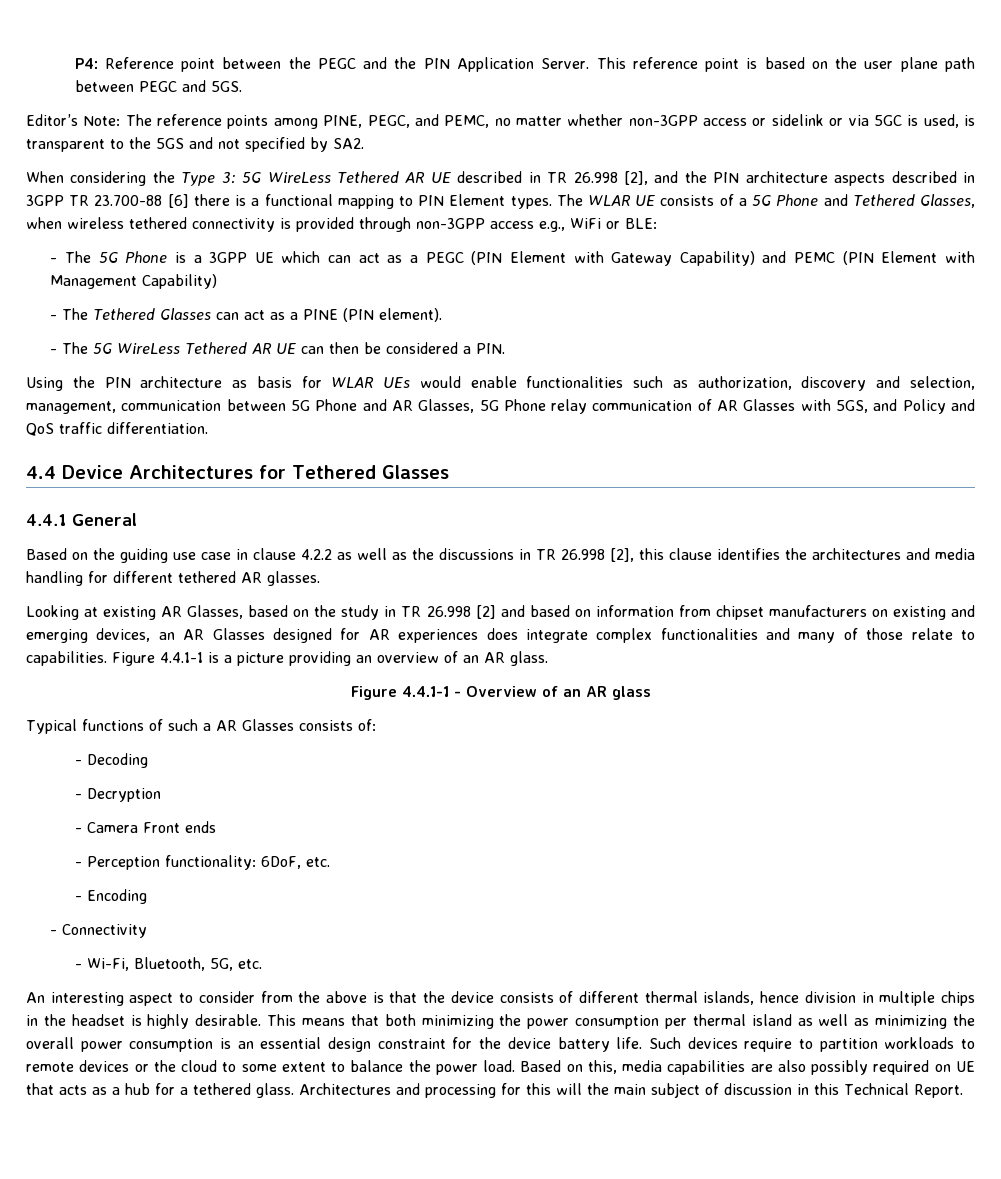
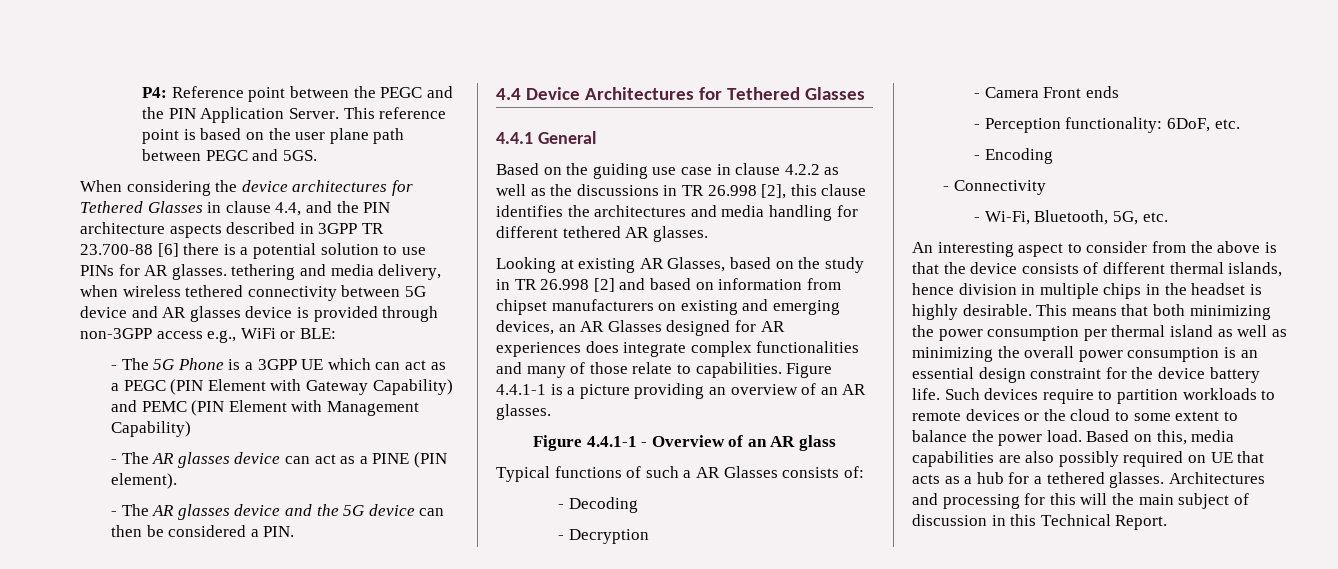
- Editor’s Note: The reference points among PINE, PEGC, and PEMC, no matter whether non-3GPP access or sidelink or via 5GC is used, is transparent to the 5GS and not specified by SA2.
- When considering the Type 3: 5G WireLess Tethered AR UE described in TR 26.998 [2], and the PIN architecture aspects described in 3GPP TR 23.700-88 [6] there is a functional mapping to PIN Element types. The WLAR UE consists of a 5G Phone and Tethered Glasses, when wireless tethered connectivity is provided through non-3GPP access e.g., WiFi or BLE:
+ When considering the device architectures for Tethered Glasses in clause 4.4, and the PIN architecture aspects described in 3GPP TR 23.700-88 [6] there is a potential solution to use PINs for AR glasses. tethering and media delivery, when wireless tethered connectivity between 5G device and AR glasses device is provided through non-3GPP access e.g., WiFi or BLE:
- - The Tethered Glasses can act as a PINE (PIN element).
+ - The AR glasses device can act as a PINE (PIN element).
- - The 5G WireLess Tethered AR UE can then be considered a PIN.
+ - The AR glasses device and the 5G device can then be considered a PIN.
- Using the PIN architecture as basis for WLAR UEs would enable functionalities such as authorization, discovery and selection, management, communication between 5G Phone and AR Glasses, 5G Phone relay communication of AR Glasses with 5GS, and Policy and QoS traffic differentiation.
- Figure 4.4.1-1 is a picture providing an overview of an AR glass.
+ Figure 4.4.1-1 is a picture providing an overview of an AR glasses.
- Based on this, media capabilities are also possibly required on UE that acts as a hub for a tethered glass.
+ Based on this, media capabilities are also possibly required on UE that acts as a hub for a tethered glasses.

